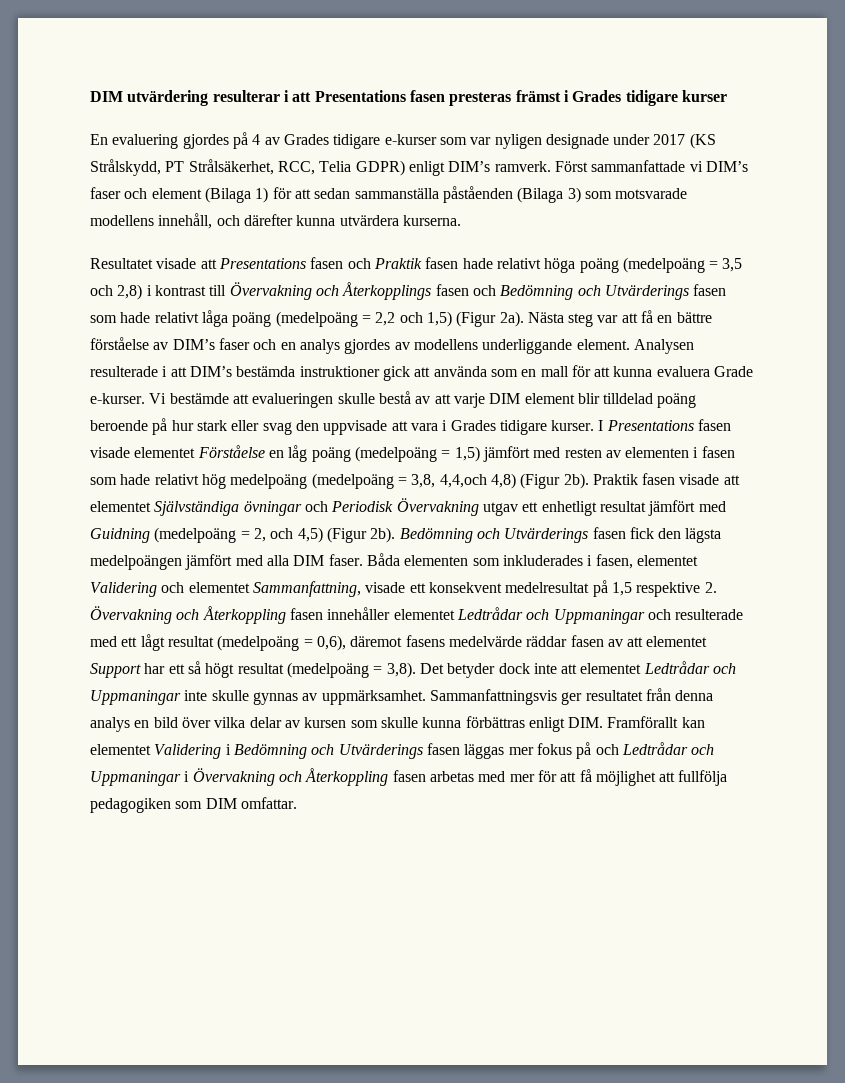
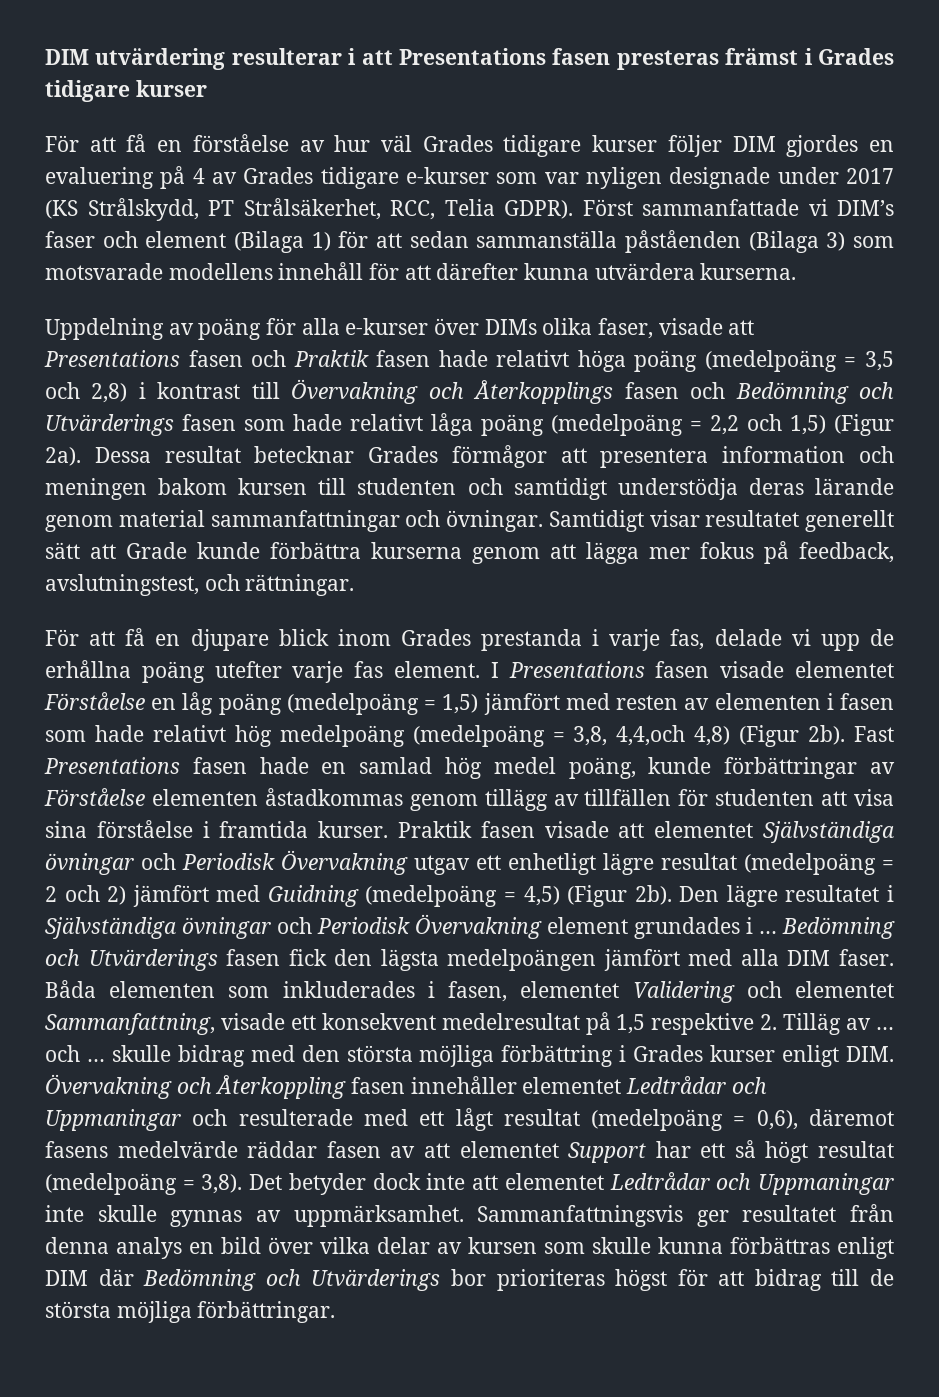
- En evaluering gjordes på 4 av Grades tidigare e-kurser som var nyligen designade under 2017 (KS Strålskydd, PT Strålsäkerhet, RCC, Telia GDPR) enligt DIM’s ramverk.
+ För att få en förståelse av hur väl Grades tidigare kurser följer DIM gjordes en evaluering på 4 av Grades tidigare e-kurser som var nyligen designade under 2017 (KS Strålskydd, PT Strålsäkerhet, RCC, Telia GDPR).
- Först sammanfattade vi DIM’s faser och element (Bilaga 1) för att sedan sammanställa påståenden (Bilaga 3) som motsvarade modellens innehåll, och därefter kunna utvärdera kurserna.
+ Först sammanfattade vi DIM’s faser och element (Bilaga 1) för att sedan sammanställa påståenden (Bilaga 3) som motsvarade modellens innehåll för att därefter kunna utvärdera kurserna.
- Resultatet visade att Presentations fasen och Praktik fasen hade relativt höga poäng (medelpoäng = 3,5 och 2,8) i kontrast till Övervakning och Återkopplings fasen och Bedömning och Utvärderings fasen som hade relativt låga poäng (medelpoäng = 2,2 och 1,5) (Figur 2a).
+ Uppdelning av poäng för alla e-kurser över DIMs olika faser, visade att Presentations fasen och Praktik fasen hade relativt höga poäng (medelpoäng = 3,5 och 2,8) i kontrast till Övervakning och Återkopplings fasen och Bedömning och Utvärderings fasen som hade relativt låga poäng (medelpoäng = 2,2 och 1,5) (Figur 2a).
- Nästa steg var att få en bättre förståelse av DIM’s faser och en analys gjordes av modellens underliggande element. Analysen resulterade i att DIM’s bestämda instruktioner gick att använda som en mall för att kunna evaluera Grade e-kurser. Vi bestämde att evalueringen skulle bestå av att varje DIM element blir tilldelad poäng beroende på hur stark eller svag den uppvisade att vara i Grades tidigare kurser.
+ Dessa resultat betecknar Grades förmågor att presentera information och meningen bakom kursen till studenten och samtidigt understödja deras lärande genom material sammanfattningar och övningar. Samtidigt visar resultatet generellt sätt att Grade kunde förbättra kurserna genom att lägga mer fokus på feedback, avslutningstest, och rättningar.
+ För att få en djupare blick inom Grades prestanda i varje fas, delade vi upp de erhållna poäng utefter varje fas element.
+ Fast Presentations fasen hade en samlad hög medel poäng, kunde förbättringar av Förståelse elementen åstadkommas genom tillägg av tillfällen för studenten att visa sina förståelse i framtida kurser.
- Praktik fasen visade att elementet Självständiga övningar och Periodisk Övervakning utgav ett enhetligt resultat jämfört med Guidning (medelpoäng = 2, och 4,5) (Figur 2b).
+ Praktik fasen visade att elementet Självständiga övningar och Periodisk Övervakning utgav ett enhetligt lägre resultat (medelpoäng = 2 och 2) jämfört med Guidning (medelpoäng = 4,5) (Figur 2b).
+ Den lägre resultatet i Självständiga övningar och Periodisk Övervakning element grundades i …
- Båda elementen som inkluderades i fasen, elementet Validering och elementet Sammanfattning, visade ett konsekvent medelresultat på 1,5 respektive 2. Övervakning och Återkoppling fasen innehåller elementet Ledtrådar och Uppmaningar och resulterade med ett lågt resultat (medelpoäng = 0,6), däremot fasens medelvärde räddar fasen av att elementet Support har ett så högt resultat (medelpoäng = 3,8).
+ Båda elementen som inkluderades i fasen, elementet Validering och elementet Sammanfattning, visade ett konsekvent medelresultat på 1,5 respektive 2. Tilläg av … och … skulle bidrag med den största möjliga förbättring i Grades kurser enligt DIM. Övervakning och Återkoppling fasen innehåller elementet Ledtrådar och Uppmaningar och resulterade med ett lågt resultat (medelpoäng = 0,6), däremot fasens medelvärde räddar fasen av att elementet Support har ett så högt resultat (medelpoäng = 3,8).
- Sammanfattningsvis ger resultatet från denna analys en bild över vilka delar av kursen som skulle kunna förbättras enligt DIM. Framförallt kan elementet Validering i Bedömning och Utvärderings fasen läggas mer fokus på och Ledtrådar och Uppmaningar i Övervakning och Återkoppling fasen arbetas med mer för att få möjlighet att fullfölja pedagogiken som DIM omfattar.
+ Sammanfattningsvis ger resultatet från denna analys en bild över vilka delar av kursen som skulle kunna förbättras enligt DIM där Bedömning och Utvärderings bor prioriteras högst för att bidrag till de största möjliga förbättringar.

